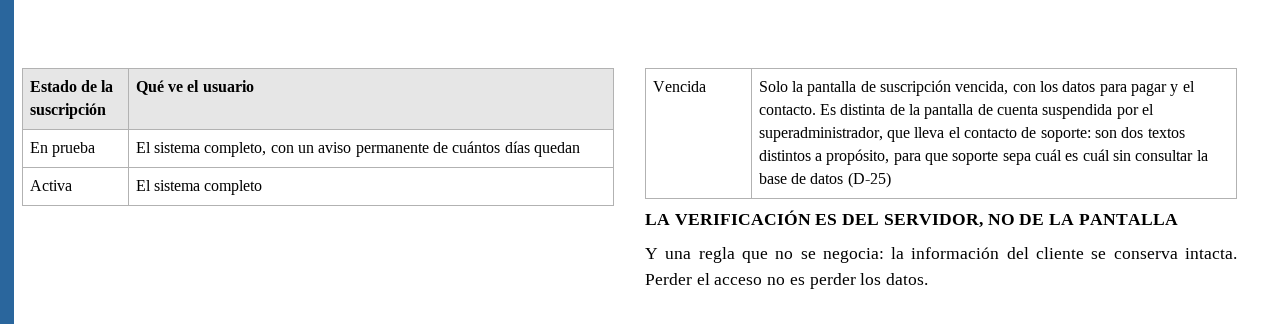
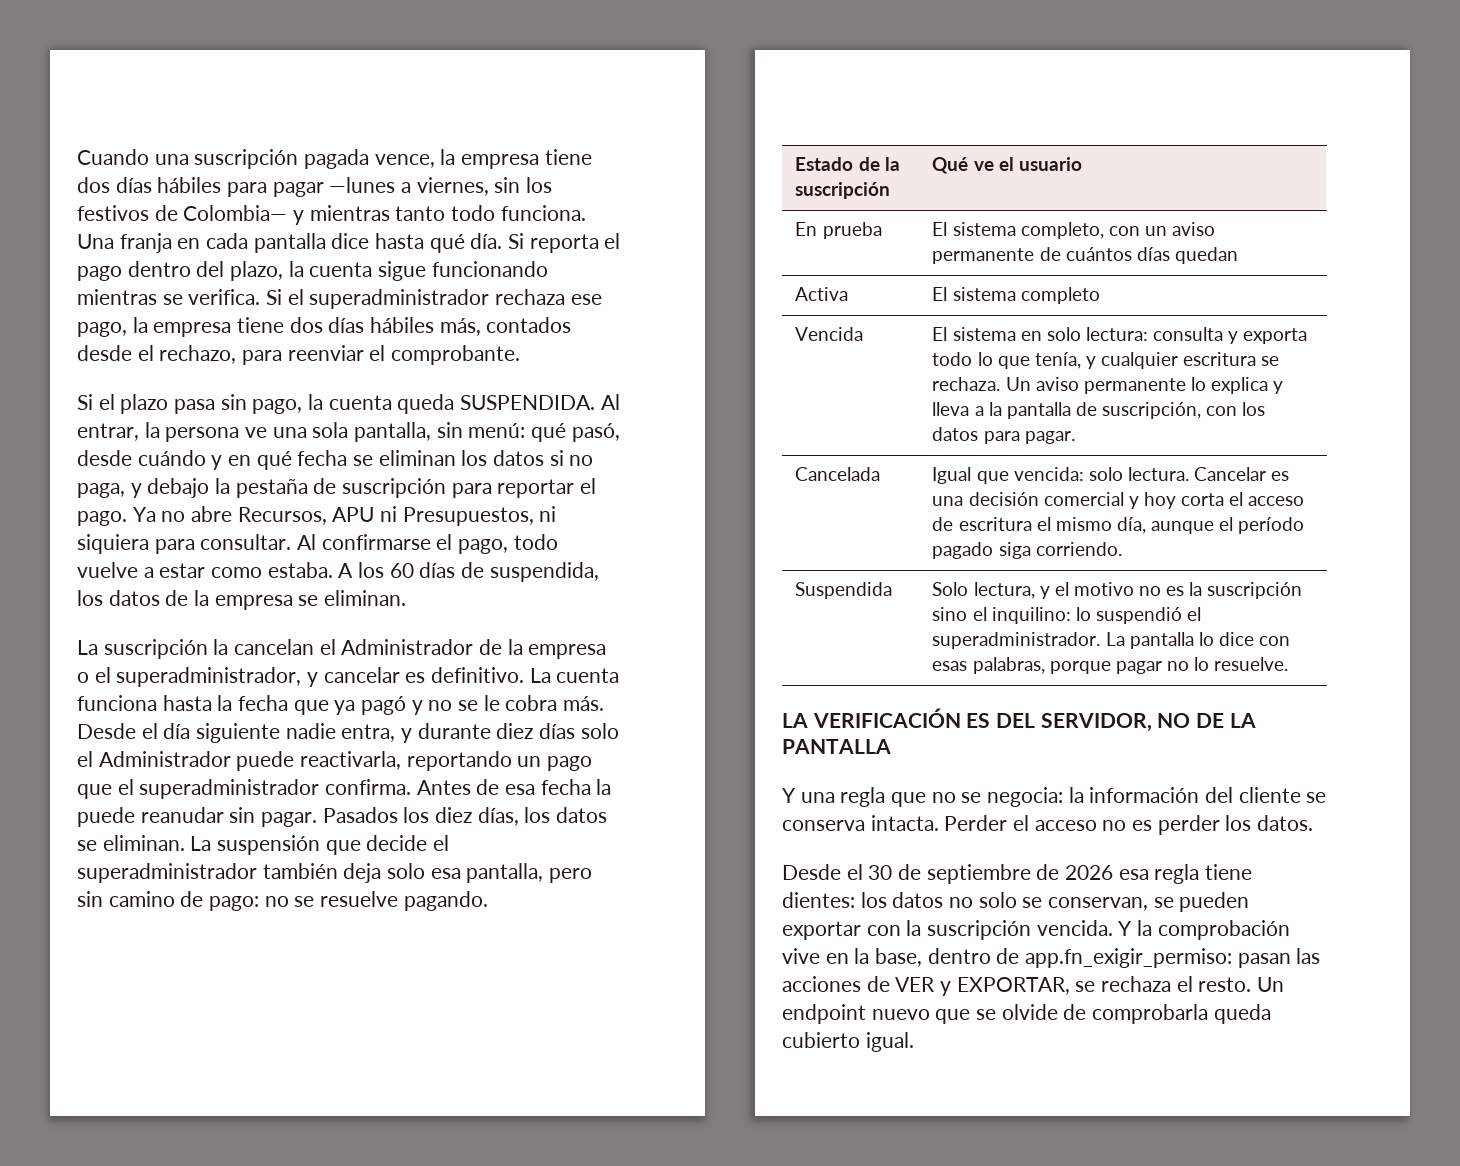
+ Cuando una suscripción pagada vence, la empresa tiene dos días hábiles para pagar —lunes a viernes, sin los festivos de Colombia— y mientras tanto todo funciona. Una franja en cada pantalla dice hasta qué día. Si reporta el pago dentro del plazo, la cuenta sigue funcionando mientras se verifica. Si el superadministrador rechaza ese pago, la empresa tiene dos días hábiles más, contados desde el rechazo, para reenviar el comprobante.
+ Si el plazo pasa sin pago, la cuenta queda SUSPENDIDA. Al entrar, la persona ve una sola pantalla, sin menú: qué pasó, desde cuándo y en qué fecha se eliminan los datos si no paga, y debajo la pestaña de suscripción para reportar el pago. Ya no abre Recursos, APU ni Presupuestos, ni siquiera para consultar. Al confirmarse el pago, todo vuelve a estar como estaba. A los 60 días de suspendida, los datos de la empresa se eliminan.
+ La suscripción la cancelan el Administrador de la empresa o el superadministrador, y cancelar es definitivo. La cuenta funciona hasta la fecha que ya pagó y no se le cobra más. Desde el día siguiente nadie entra, y durante diez días solo el Administrador puede reactivarla, reportando un pago que el superadministrador confirma. Antes de esa fecha la puede reanudar sin pagar. Pasados los diez días, los datos se eliminan. La suspensión que decide el superadministrador también deja solo esa pantalla, pero sin camino de pago: no se resuelve pagando.
- Solo la pantalla de suscripción vencida, con los datos para pagar y el contacto. Es distinta de la pantalla de cuenta suspendida por el superadministrador, que lleva el contacto de soporte: son dos textos distintos a propósito, para que soporte sepa cuál es cuál sin consultar la base de datos (D-25)
+ El sistema en solo lectura: consulta y exporta todo lo que tenía, y cualquier escritura se rechaza. Un aviso permanente lo explica y lleva a la pantalla de suscripción, con los datos para pagar.
+ Cancelada | Igual que vencida: solo lectura. Cancelar es una decisión comercial y hoy corta el acceso de escritura el mismo día, aunque el período pagado siga corriendo.
+ Suspendida | Solo lectura, y el motivo no es la suscripción sino el inquilino: lo suspendió el superadministrador. La pantalla lo dice con esas palabras, porque pagar no lo resuelve.
+ Desde el 30 de septiembre de 2026 esa regla tiene dientes: los datos no solo se conservan, se pueden exportar con la suscripción vencida. Y la comprobación vive en la base, dentro de app.fn_exigir_permiso: pasan las acciones de VER y EXPORTAR, se rechaza el resto. Un endpoint nuevo que se olvide de comprobarla queda cubierto igual.

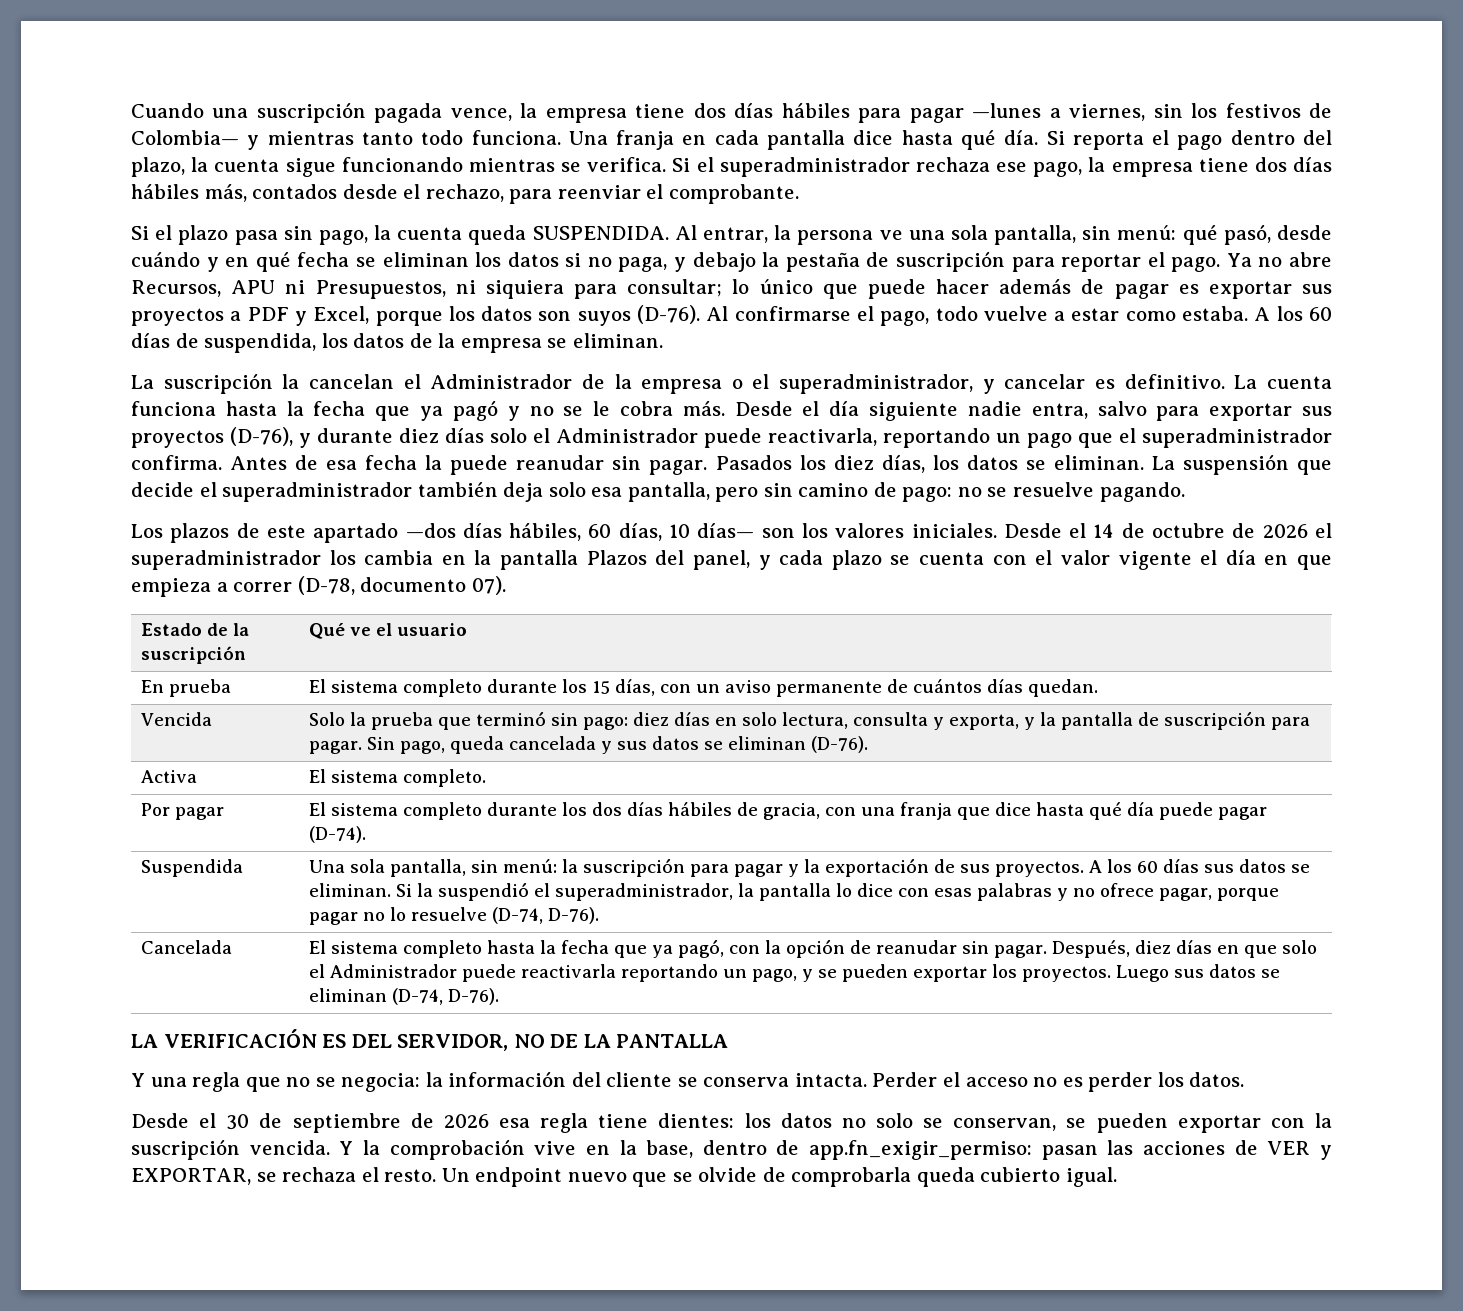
- Ya no abre Recursos, APU ni Presupuestos, ni siquiera para consultar.
+ Ya no abre Recursos, APU ni Presupuestos, ni siquiera para consultar; lo único que puede hacer además de pagar es exportar sus proyectos a PDF y Excel, porque los datos son suyos (D-76).
- Desde el día siguiente nadie entra, y durante diez días solo el Administrador puede reactivarla, reportando un pago que el superadministrador confirma.
+ Desde el día siguiente nadie entra, salvo para exportar sus proyectos (D-76), y durante diez días solo el Administrador puede reactivarla, reportando un pago que el superadministrador confirma.
+ Los plazos de este apartado —dos días hábiles, 60 días, 10 días— son los valores iniciales. Desde el 14 de octubre de 2026 el superadministrador los cambia en la pantalla Plazos del panel, y cada plazo se cuenta con el valor vigente el día en que empieza a correr (D-78, documento 07).
- En prueba | El sistema completo, con un aviso permanente de cuántos días quedan
+ En prueba | El sistema completo durante los 15 días, con un aviso permanente de cuántos días quedan.
+ Vencida | Solo la prueba que terminó sin pago: diez días en solo lectura, consulta y exporta, y la pantalla de suscripción para pagar. Sin pago, queda cancelada y sus datos se eliminan (D-76).
- Activa | El sistema completo
- Vencida | El sistema en solo lectura: consulta y exporta todo lo que tenía, y cualquier escritura se rechaza. Un aviso permanente lo explica y lleva a la pantalla de suscripción, con los datos para pagar.
- Cancelada | Igual que vencida: solo lectura. Cancelar es una decisión comercial y hoy corta el acceso de escritura el mismo día, aunque el período pagado siga corriendo.
- Suspendida | Solo lectura, y el motivo no es la suscripción sino el inquilino: lo suspendió el superadministrador. La pantalla lo dice con esas palabras, porque pagar no lo resuelve.
+ Activa | El sistema completo.
+ Por pagar | El sistema completo durante los dos días hábiles de gracia, con una franja que dice hasta qué día puede pagar (D-74).
+ Suspendida | Una sola pantalla, sin menú: la suscripción para pagar y la exportación de sus proyectos. A los 60 días sus datos se eliminan. Si la suspendió el superadministrador, la pantalla lo dice con esas palabras y no ofrece pagar, porque pagar no lo resuelve (D-74, D-76).
+ Cancelada | El sistema completo hasta la fecha que ya pagó, con la opción de reanudar sin pagar. Después, diez días en que solo el Administrador puede reactivarla reportando un pago, y se pueden exportar los proyectos. Luego sus datos se eliminan (D-74, D-76).

